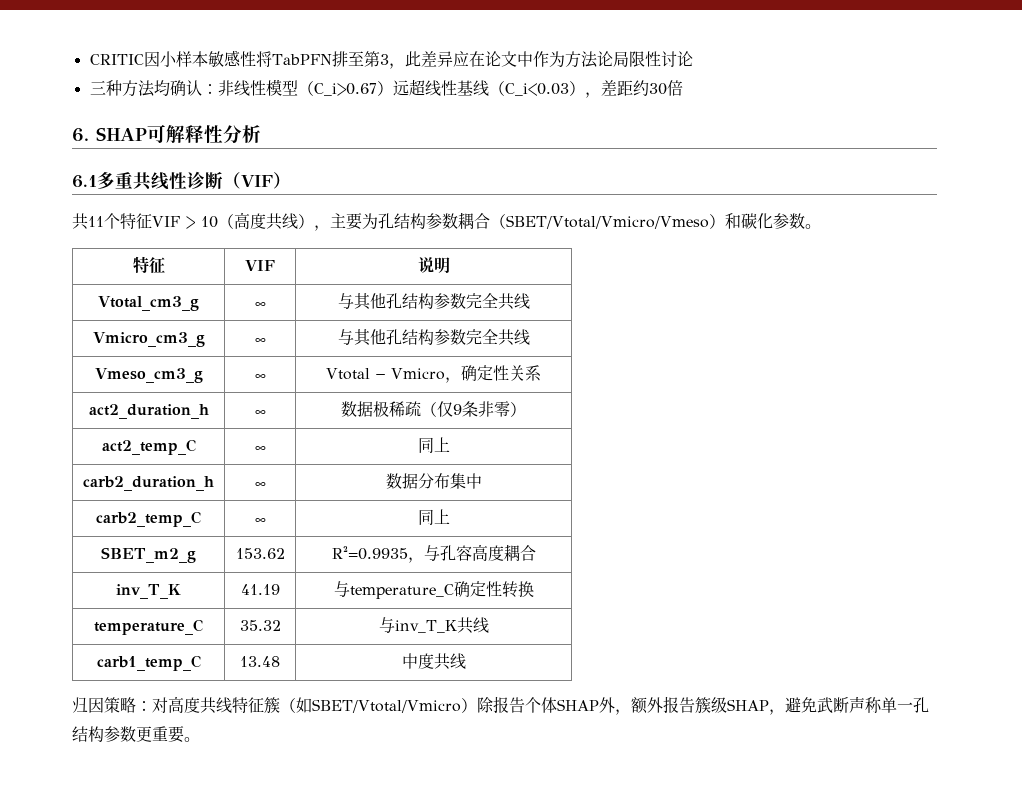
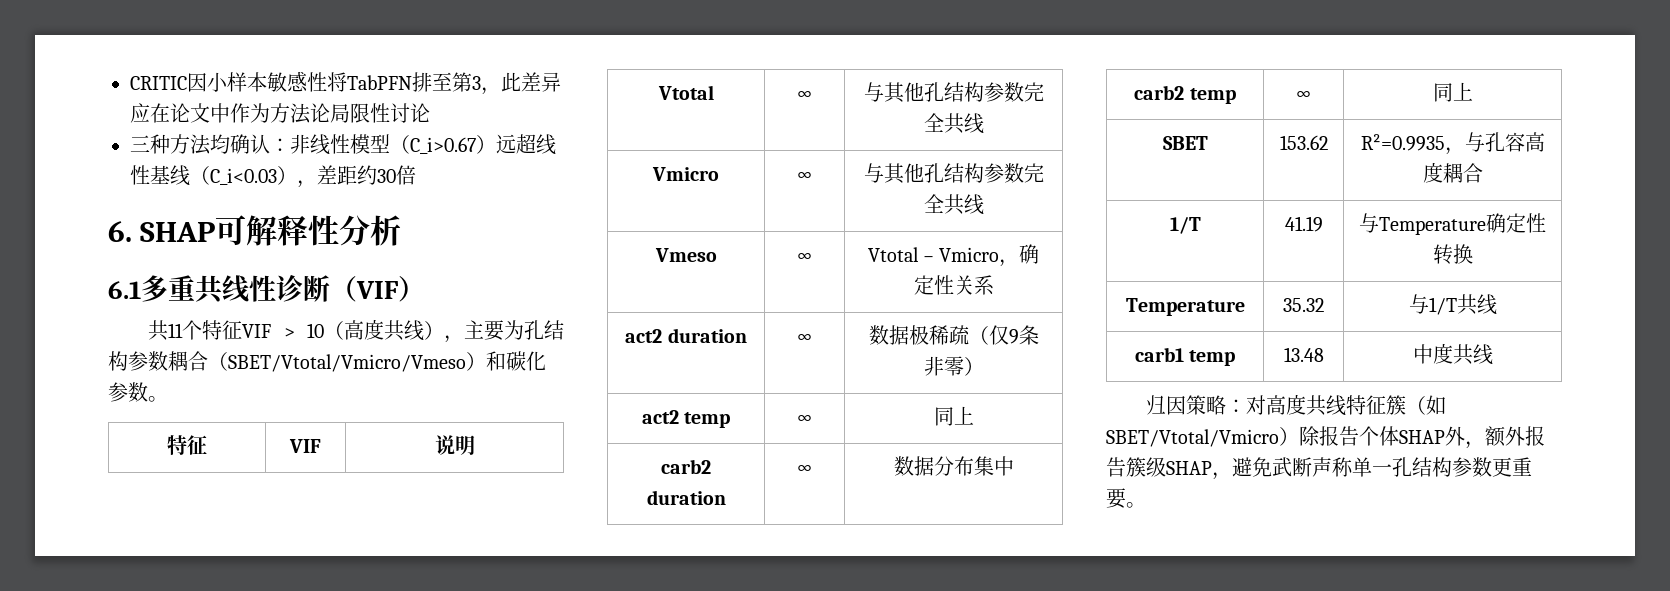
- Vtotal_cm3_g | ∞ | 与其他孔结构参数完全共线
- Vmicro_cm3_g | ∞ | 与其他孔结构参数完全共线
- Vmeso_cm3_g | ∞ | Vtotal − Vmicro，确定性关系
+ Vtotal | ∞ | 与其他孔结构参数完全共线
+ Vmicro | ∞ | 与其他孔结构参数完全共线
+ Vmeso | ∞ | Vtotal − Vmicro，确定性关系
- act2_duration_h | ∞ | 数据极稀疏（仅9条非零）
+ act2 duration | ∞ | 数据极稀疏（仅9条非零）
- act2_temp_C | ∞ | 同上
- carb2_duration_h | ∞ | 数据分布集中
+ act2 temp | ∞ | 同上
+ carb2 duration | ∞ | 数据分布集中
- carb2_temp_C | ∞ | 同上
- SBET_m2_g | 153.62 | R²=0.9935，与孔容高度耦合
+ carb2 temp | ∞ | 同上
+ SBET | 153.62 | R²=0.9935，与孔容高度耦合
- inv_T_K | 41.19 | 与temperature_C确定性转换
+ 1/T | 41.19 | 与Temperature确定性转换
- temperature_C | 35.32 | 与inv_T_K共线
- carb1_temp_C | 13.48 | 中度共线
+ Temperature | 35.32 | 与1/T共线
+ carb1 temp | 13.48 | 中度共线

